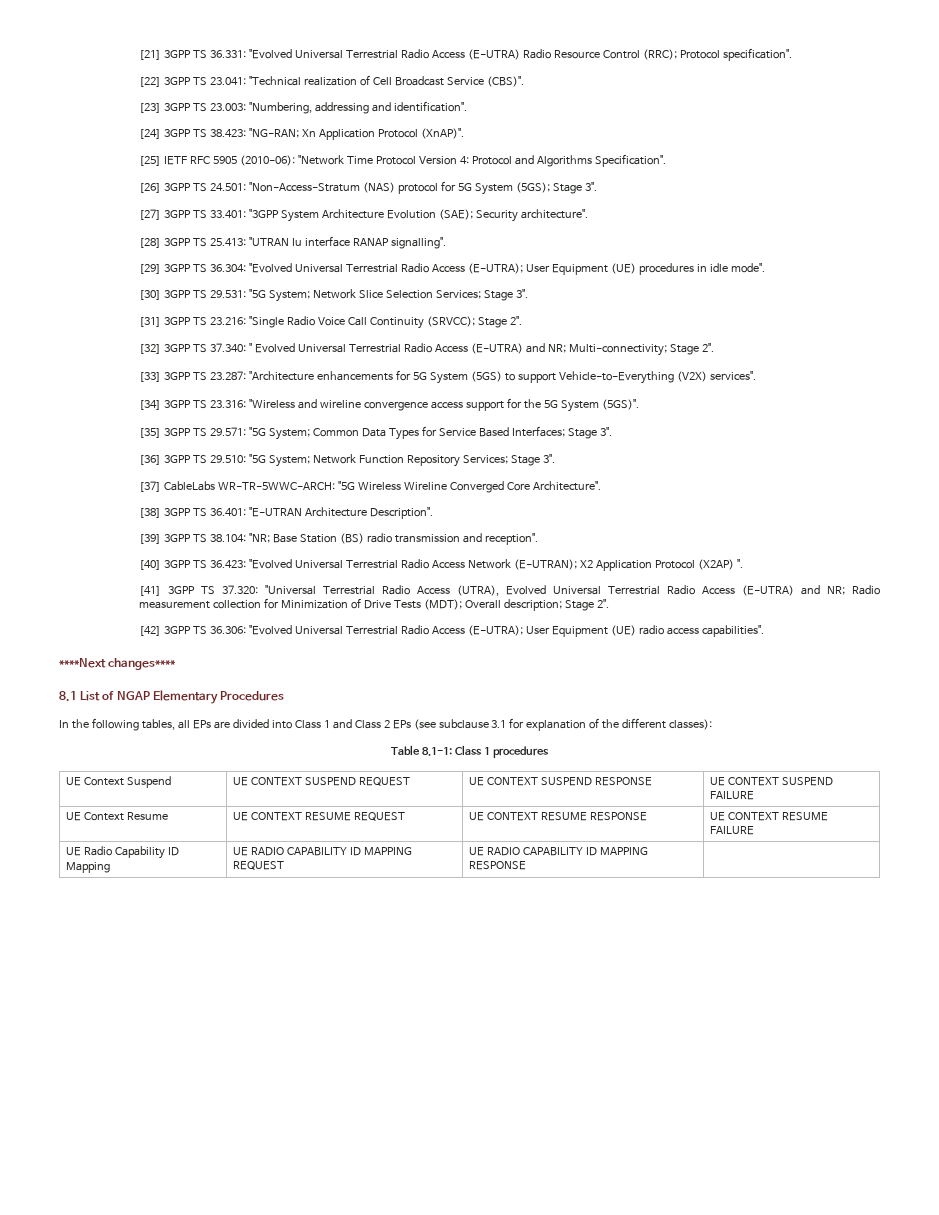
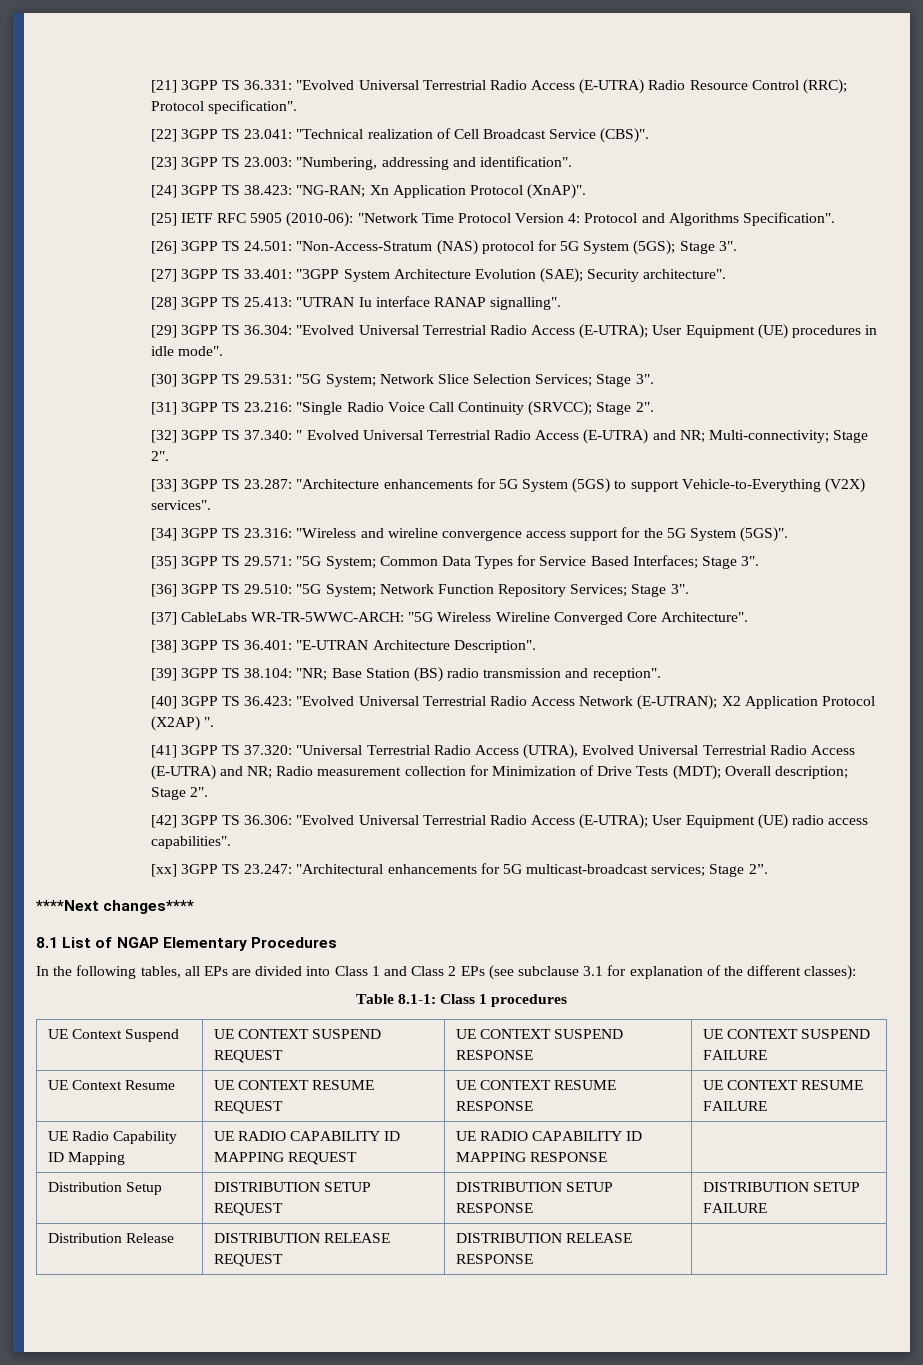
+ [xx] 3GPP TS 23.247: "Architectural enhancements for 5G multicast-broadcast services; Stage 2”.
+ Distribution Setup | DISTRIBUTION SETUP REQUEST | DISTRIBUTION SETUP RESPONSE | DISTRIBUTION SETUP FAILURE
+ Distribution Release | DISTRIBUTION RELEASE REQUEST | DISTRIBUTION RELEASE RESPONSE |

